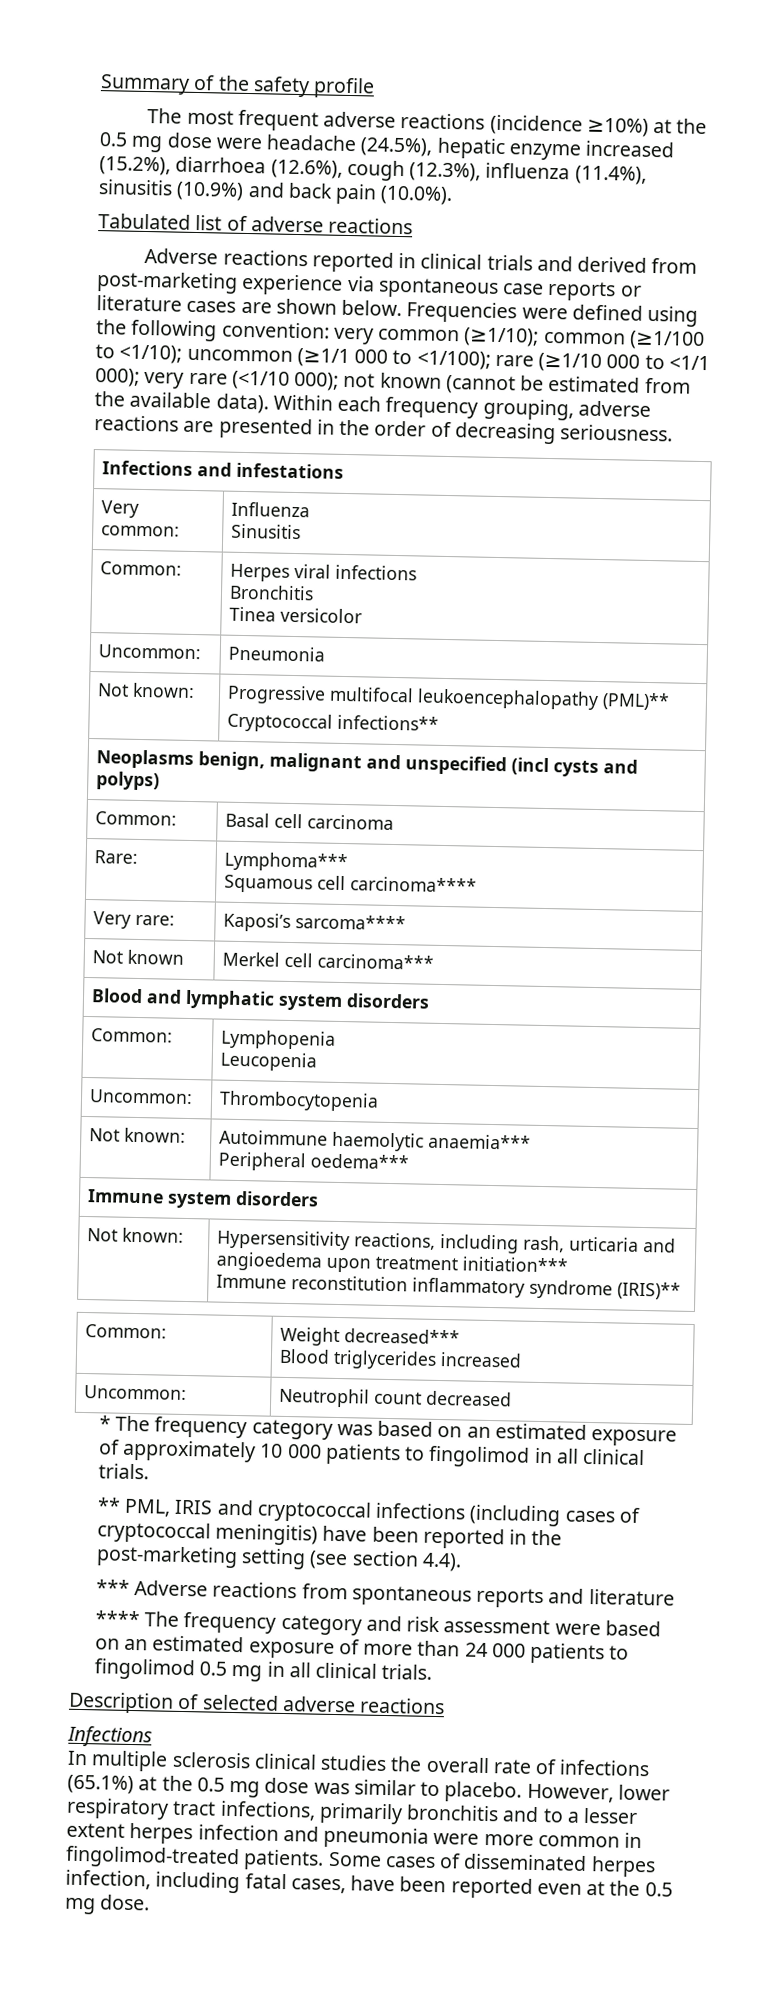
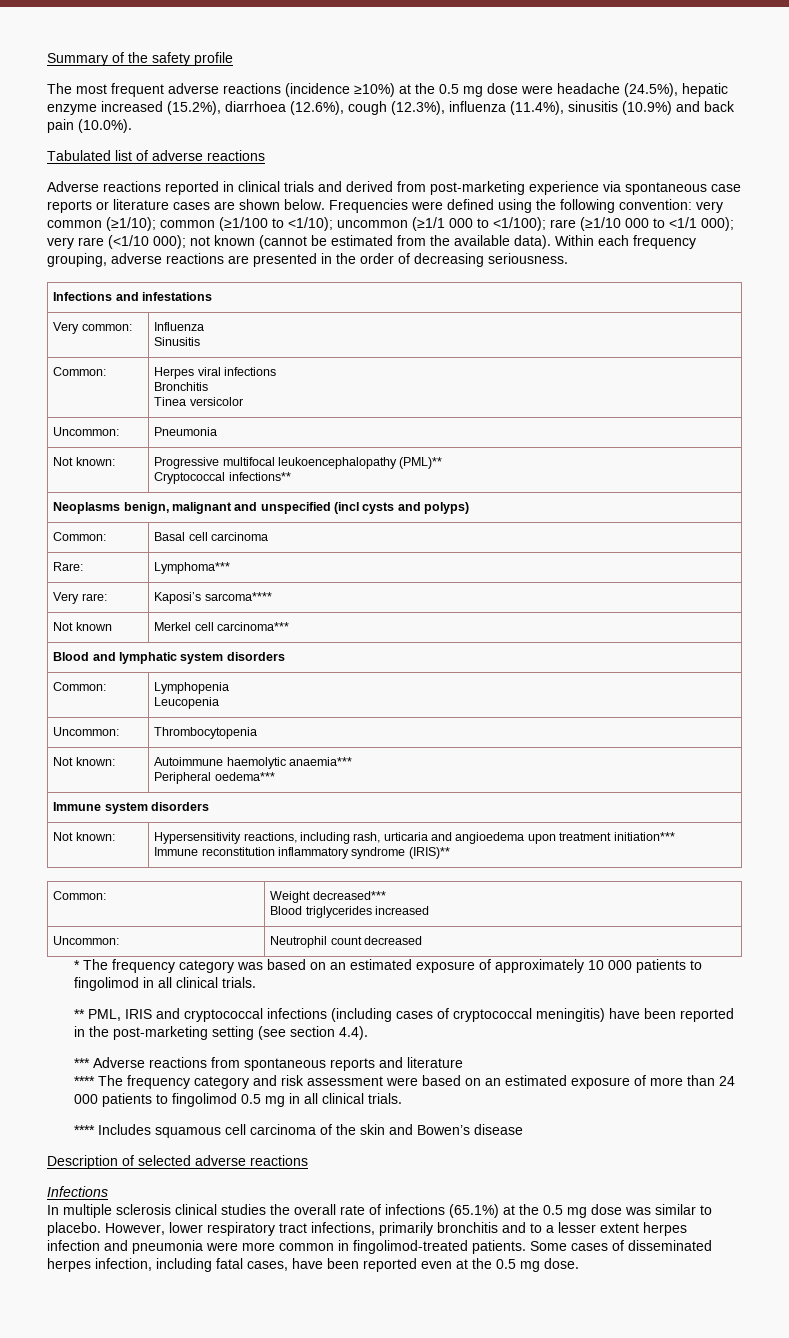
  Rare: | Lymphoma***
- Squamous cell carcinoma****
+ **** Includes squamous cell carcinoma of the skin and Bowen’s disease

